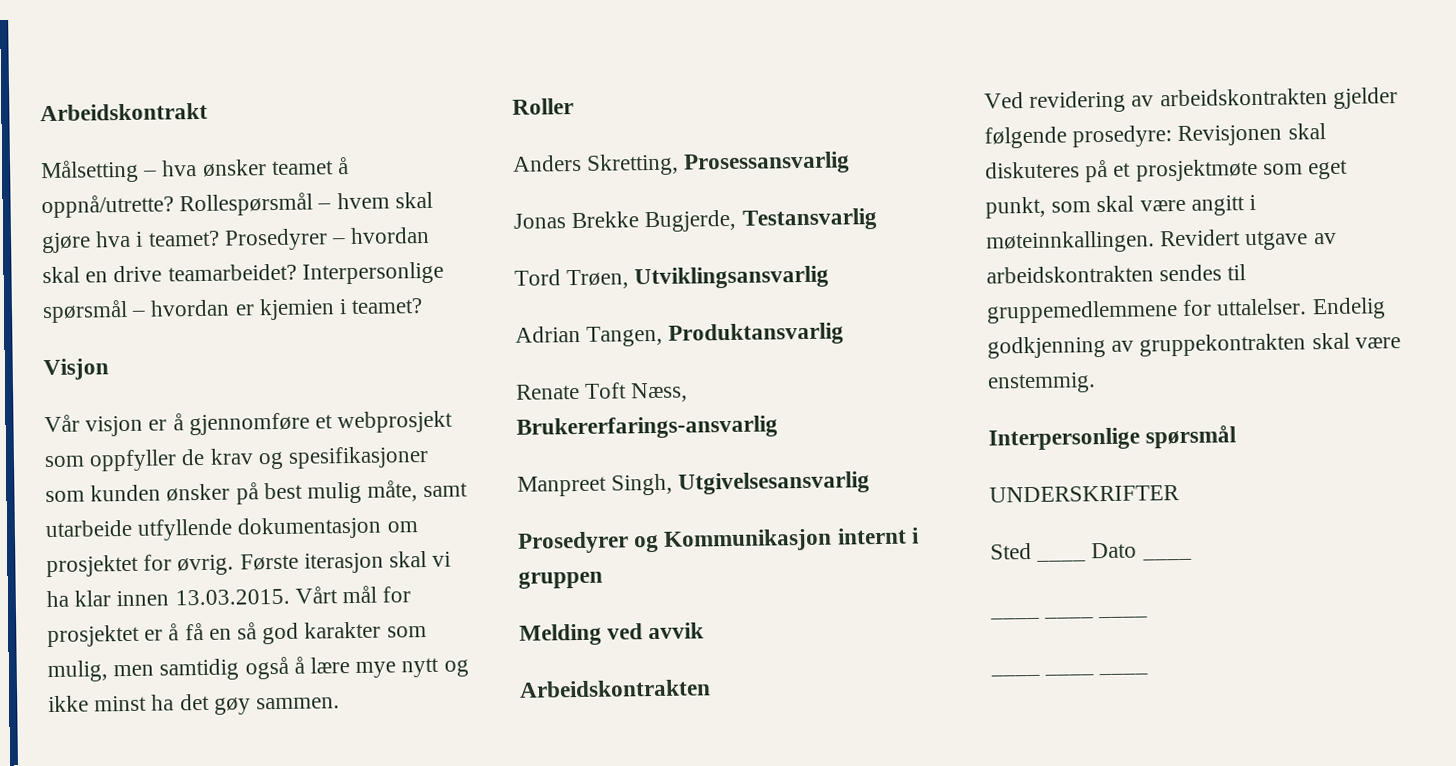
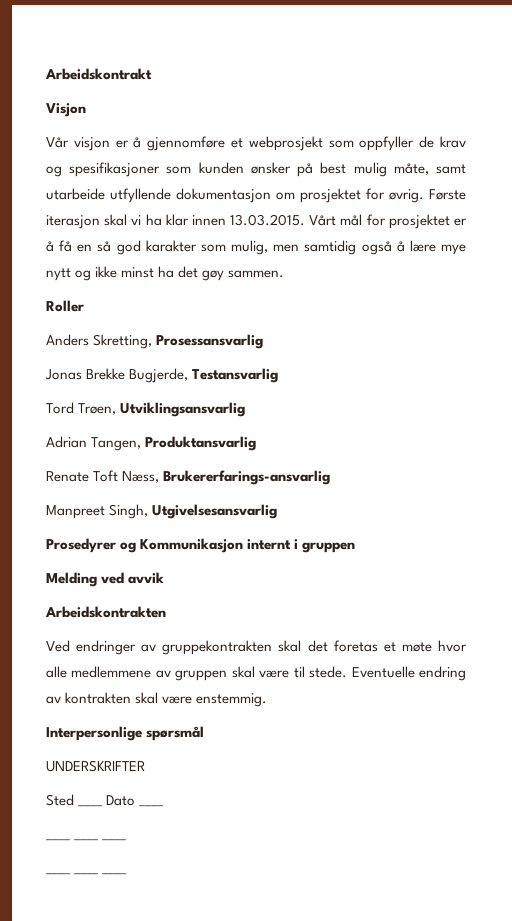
- Målsetting – hva ønsker teamet å oppnå/utrette? Rollespørsmål – hvem skal gjøre hva i teamet? Prosedyrer – hvordan skal en drive teamarbeidet? Interpersonlige spørsmål – hvordan er kjemien i teamet?
- Ved revidering av arbeidskontrakten gjelder følgende prosedyre: Revisjonen skal diskuteres på et prosjektmøte som eget punkt, som skal være angitt i møteinnkallingen. Revidert utgave av arbeidskontrakten sendes til gruppemedlemmene for uttalelser. Endelig godkjenning av gruppekontrakten skal være enstemmig.
+ Ved endringer av gruppekontrakten skal det foretas et møte hvor alle medlemmene av gruppen skal være til stede. Eventuelle endring av kontrakten skal være enstemmig.

